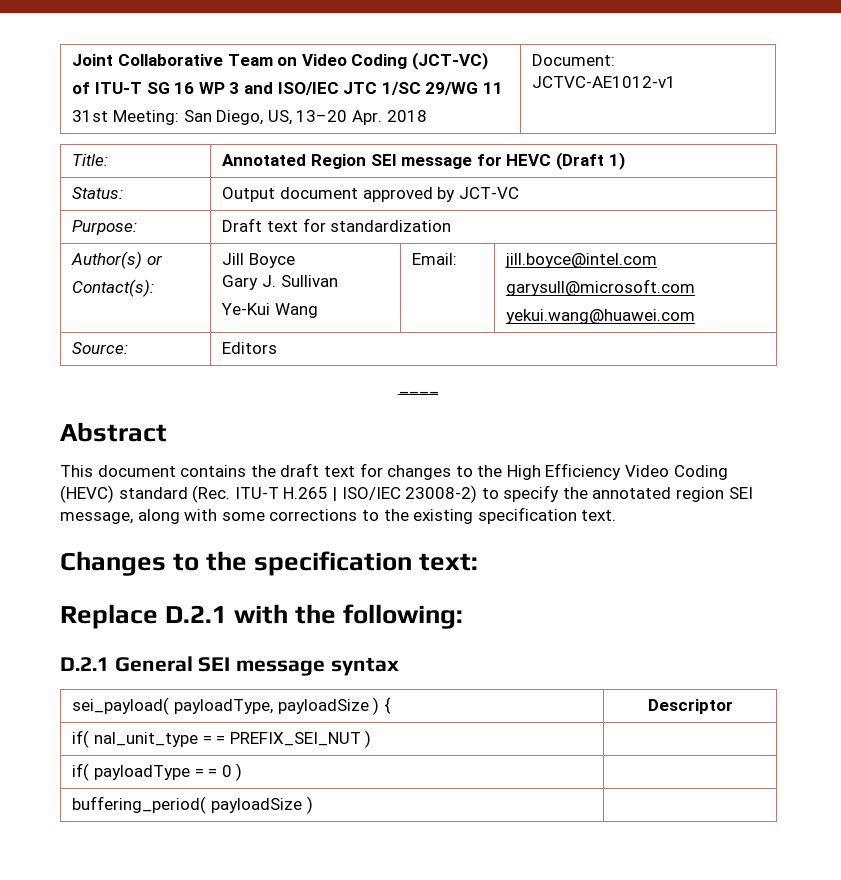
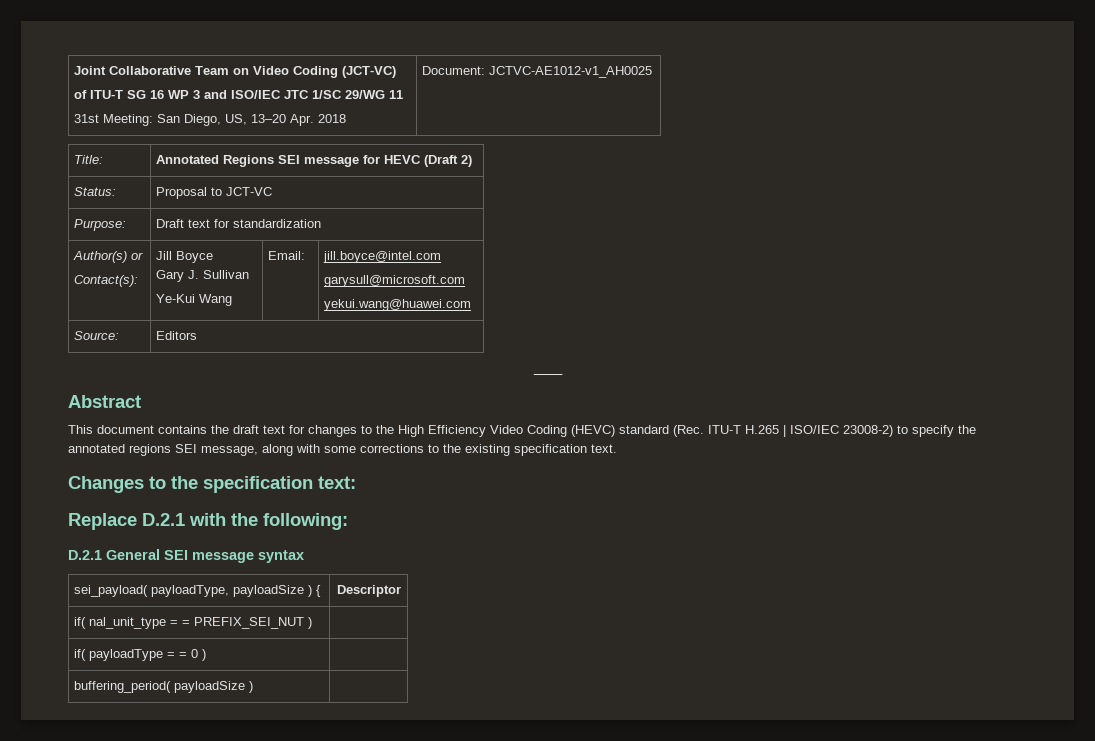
  Joint Collaborative Team on Video Coding (JCT-VC)
  of ITU-T SG 16 WP 3 and ISO/IEC JTC 1/SC 29/WG 11
- 31st Meeting: San Diego, US, 13–20 Apr. 2018 | Document: JCTVC-AE1012-v1
+ 31st Meeting: San Diego, US, 13–20 Apr. 2018 | Document: JCTVC-AE1012-v1_AH0025
- Title: | Annotated Region SEI message for HEVC (Draft 1)
+ Title: | Annotated Regions SEI message for HEVC (Draft 2)
- Status: | Output document approved by JCT-VC
+ Status: | Proposal to JCT-VC
- This document contains the draft text for changes to the High Efficiency Video Coding (HEVC) standard (Rec. ITU-T H.265 | ISO/IEC 23008-2) to specify the annotated region SEI message, along with some corrections to the existing specification text.
+ This document contains the draft text for changes to the High Efficiency Video Coding (HEVC) standard (Rec. ITU-T H.265 | ISO/IEC 23008-2) to specify the annotated regions SEI message, along with some corrections to the existing specification text.

